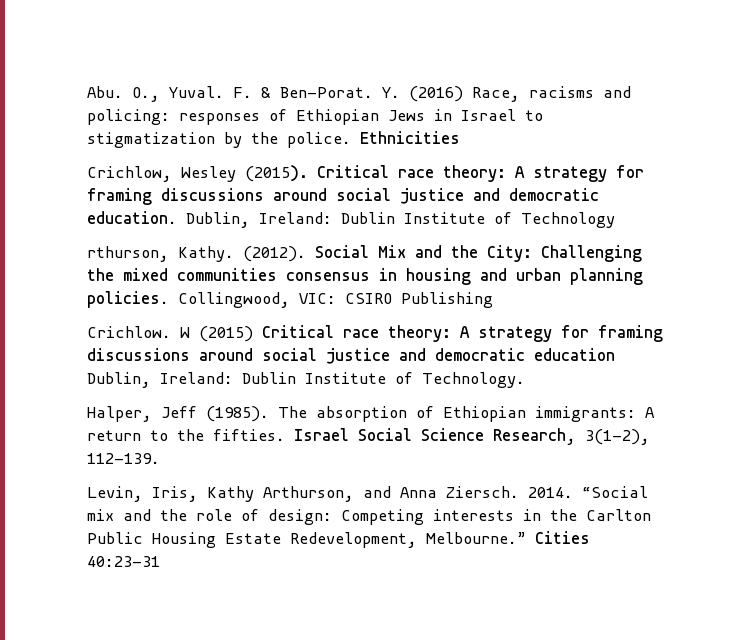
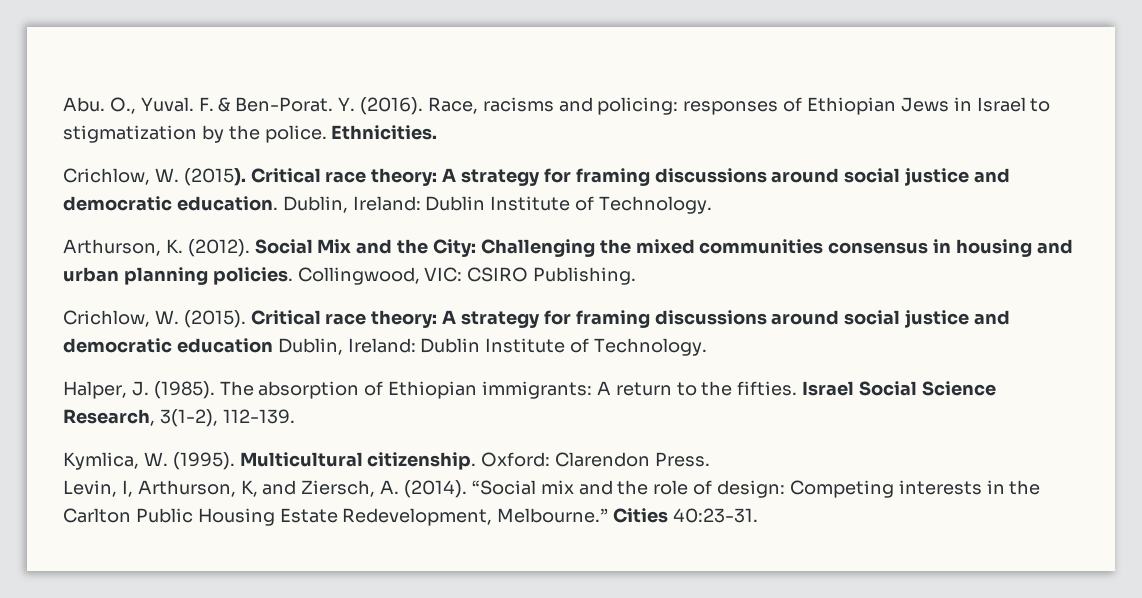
- Y. (2016) Race, racisms and policing: responses of Ethiopian Jews in Israel to stigmatization by the police.
+ Y. (2016). Race, racisms and policing: responses of Ethiopian Jews in Israel to stigmatization by the police.
- Ethnicities
- Crichlow, Wesley (2015).
+ Ethnicities.
+ Crichlow, W. (2015).
- Critical race theory: A strategy for framing discussions around social justice and democratic education. Dublin, Ireland: Dublin Institute of Technology
- rthurson, Kathy. (2012).
+ Critical race theory: A strategy for framing discussions around social justice and democratic education. Dublin, Ireland: Dublin Institute of Technology.
+ Arthurson, K. (2012).
- Collingwood, VIC: CSIRO Publishing
- Crichlow. W (2015) Critical race theory: A strategy for framing discussions around social justice and democratic education Dublin, Ireland: Dublin Institute of Technology.
+ Collingwood, VIC: CSIRO Publishing.
+ Crichlow, W. (2015). Critical race theory: A strategy for framing discussions around social justice and democratic education Dublin, Ireland: Dublin Institute of Technology.
- Halper, Jeff (1985).
+ Halper, J. (1985).
- Levin, Iris, Kathy Arthurson, and Anna Ziersch. 2014.
+ Kymlica, W. (1995). Multicultural citizenship. Oxford: Clarendon Press.
+ Levin, I, Arthurson, K, and Ziersch, A. (2014).
- Cities 40:23-31
+ Cities 40:23-31.

